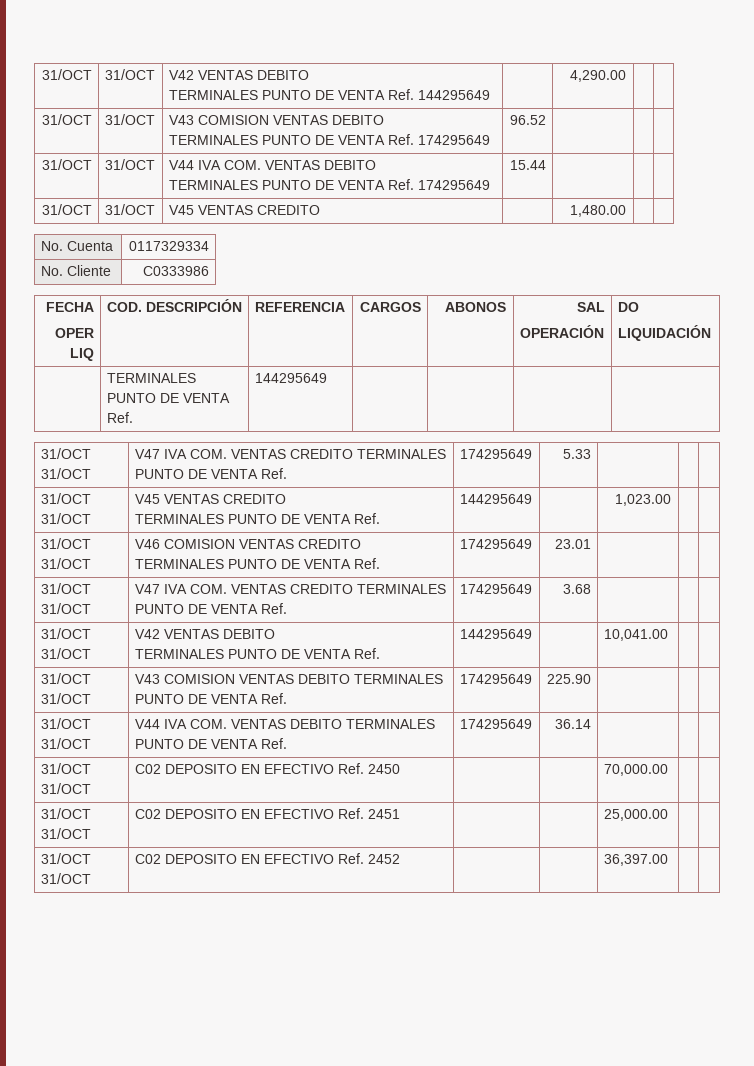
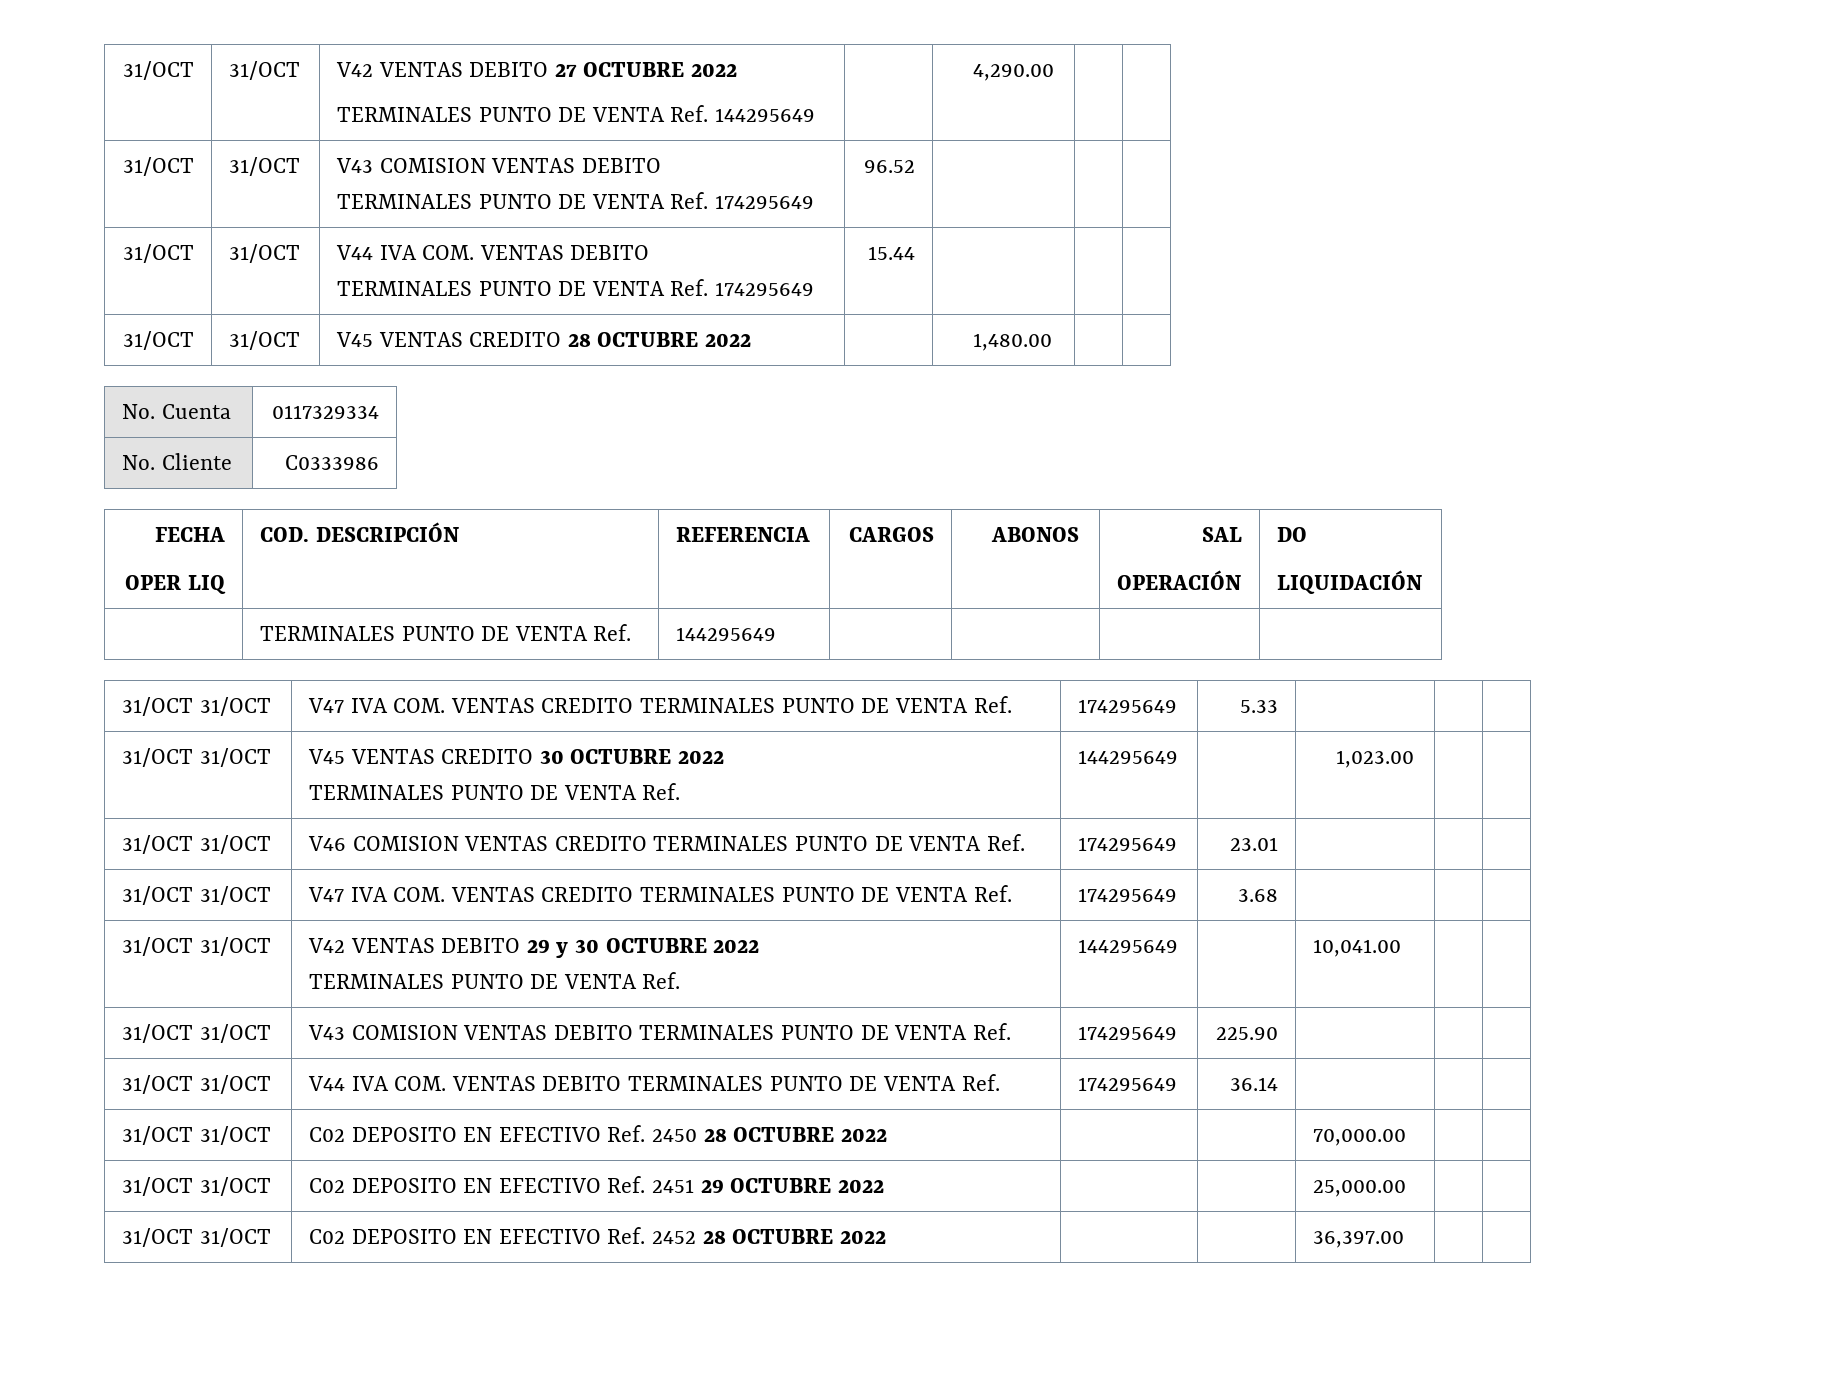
- 31/OCT | 31/OCT | V42 VENTAS DEBITO
+ 31/OCT | 31/OCT | V42 VENTAS DEBITO 27 OCTUBRE 2022
- 31/OCT | 31/OCT | V45 VENTAS CREDITO | | 1,480.00 | |
+ 31/OCT | 31/OCT | V45 VENTAS CREDITO 28 OCTUBRE 2022 | | 1,480.00 | |
- 31/OCT 31/OCT | V45 VENTAS CREDITO
+ 31/OCT 31/OCT | V45 VENTAS CREDITO 30 OCTUBRE 2022
- 31/OCT 31/OCT | V42 VENTAS DEBITO
+ 31/OCT 31/OCT | V42 VENTAS DEBITO 29 y 30 OCTUBRE 2022
- 31/OCT 31/OCT | C02 DEPOSITO EN EFECTIVO Ref. 2450 | | | 70,000.00 | |
+ 31/OCT 31/OCT | C02 DEPOSITO EN EFECTIVO Ref. 2450 28 OCTUBRE 2022 | | | 70,000.00 | |
- 31/OCT 31/OCT | C02 DEPOSITO EN EFECTIVO Ref. 2451 | | | 25,000.00 | |
+ 31/OCT 31/OCT | C02 DEPOSITO EN EFECTIVO Ref. 2451 29 OCTUBRE 2022 | | | 25,000.00 | |
- 31/OCT 31/OCT | C02 DEPOSITO EN EFECTIVO Ref. 2452 | | | 36,397.00 | |
+ 31/OCT 31/OCT | C02 DEPOSITO EN EFECTIVO Ref. 2452 28 OCTUBRE 2022 | | | 36,397.00 | |

